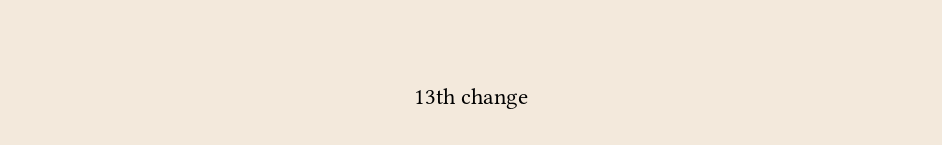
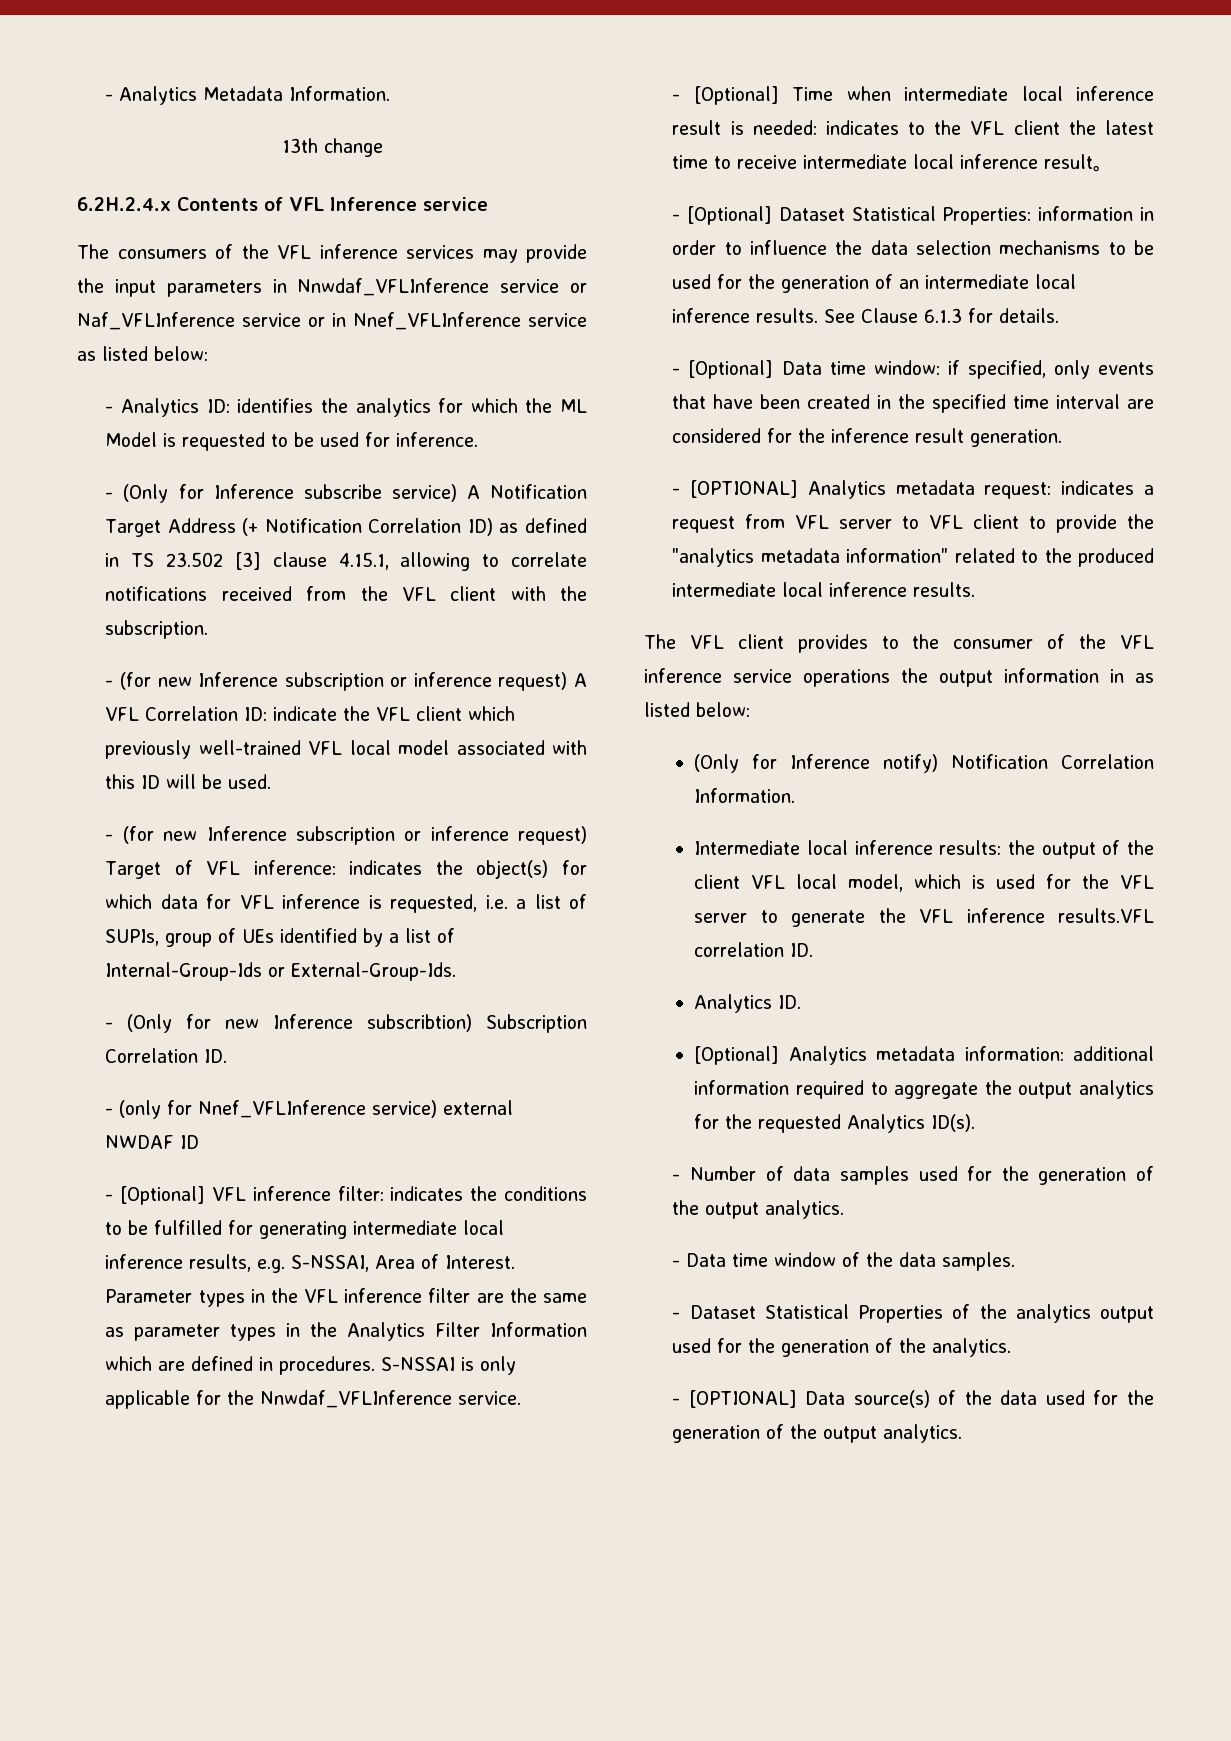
+ - Analytics Metadata Information.
  13th change
+ 6.2H.2.4.x Contents of VFL Inference service
+ The consumers of the VFL inference services may provide the input parameters in Nnwdaf_VFLInference service or Naf_VFLInference service or in Nnef_VFLInference service as listed below:
+ - Analytics ID: identifies the analytics for which the ML Model is requested to be used for inference.
+ - (Only for Inference subscribe service) A Notification Target Address (+ Notification Correlation ID) as defined in TS 23.502 [3] clause 4.15.1, allowing to correlate notifications received from the VFL client with the subscription.
+ - (for new Inference subscription or inference request) A VFL Correlation ID: indicate the VFL client which previously well-trained VFL local model associated with this ID will be used.
+ - (for new Inference subscription or inference request) Target of VFL inference: indicates the object(s) for which data for VFL inference is requested, i.e. a list of SUPIs, group of UEs identified by a list of Internal-Group-Ids or External-Group-Ids.
+ - (Only for new Inference subscribtion) Subscription Correlation ID.
+ - (only for Nnef_VFLInference service) external NWDAF ID
+ - [Optional] VFL inference filter: indicates the conditions to be fulfilled for generating intermediate local inference results, e.g. S-NSSAI, Area of Interest. Parameter types in the VFL inference filter are the same as parameter types in the Analytics Filter Information which are defined in procedures. S-NSSAI is only applicable for the Nnwdaf_VFLInference service.
+ - [Optional] Time when intermediate local inference result is needed: indicates to the VFL client the latest time to receive intermediate local inference result。
+ - [Optional] Dataset Statistical Properties: information in order to influence the data selection mechanisms to be used for the generation of an intermediate local inference results. See Clause 6.1.3 for details.
+ - [Optional] Data time window: if specified, only events that have been created in the specified time interval are considered for the inference result generation.
+ - [OPTIONAL] Analytics metadata request: indicates a request from VFL server to VFL client to provide the "analytics metadata information" related to the produced intermediate local inference results.
+ The VFL client provides to the consumer of the VFL inference service operations the output information in as listed below:
+ (Only for Inference notify) Notification Correlation Information.
+ Intermediate local inference results: the output of the client VFL local model, which is used for the VFL server to generate the VFL inference results.VFL correlation ID.
+ Analytics ID.
+ [Optional] Analytics metadata information: additional information required to aggregate the output analytics for the requested Analytics ID(s).
+ - Number of data samples used for the generation of the output analytics.
+ - Data time window of the data samples.
+ - Dataset Statistical Properties of the analytics output used for the generation of the analytics.
+ - [OPTIONAL] Data source(s) of the data used for the generation of the output analytics.

